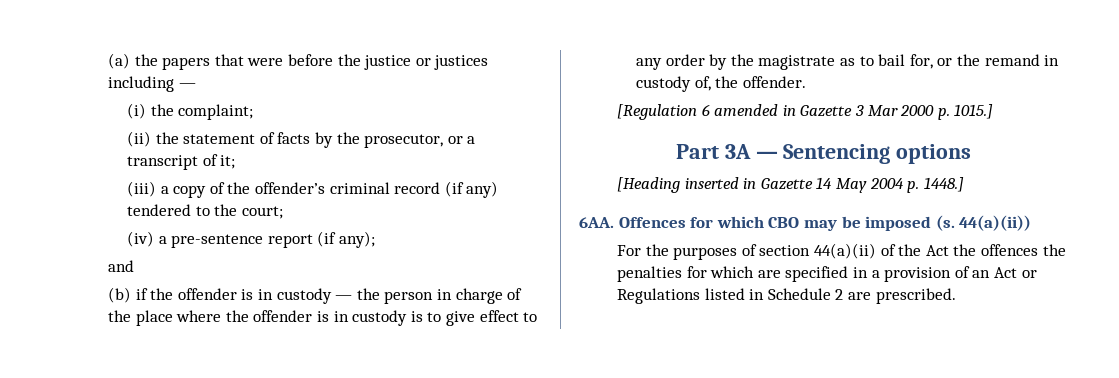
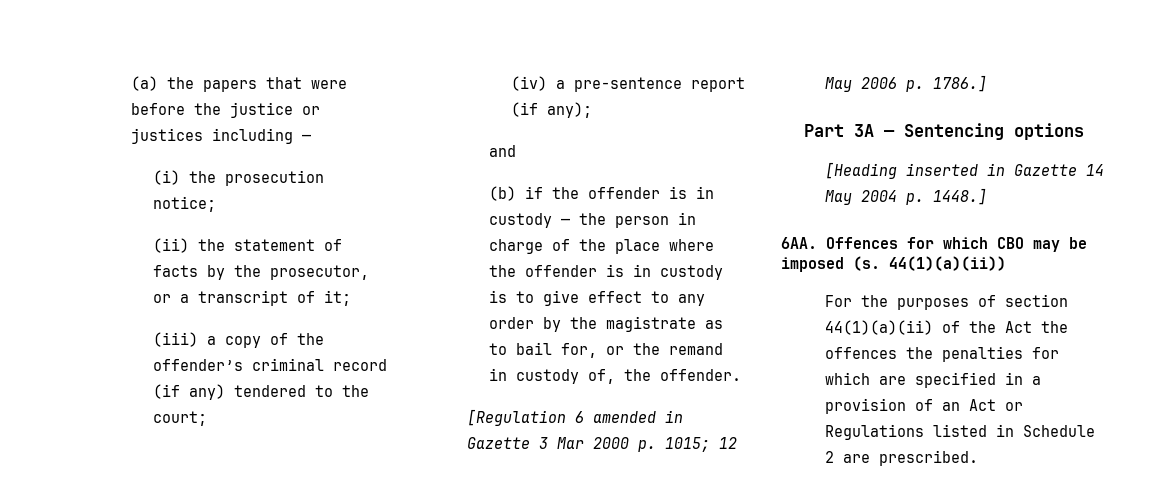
- (i) the complaint;
+ (i) the prosecution notice;
- [Regulation 6 amended in Gazette 3 Mar 2000 p. 1015.]
+ [Regulation 6 amended in Gazette 3 Mar 2000 p. 1015; 12 May 2006 p. 1786.]
- 44(a)(ii))
+ 44(1)(a)(ii))
- For the purposes of section 44(a)(ii) of the Act the offences the penalties for which are specified in a provision of an Act or Regulations listed in Schedule 2 are prescribed.
+ For the purposes of section 44(1)(a)(ii) of the Act the offences the penalties for which are specified in a provision of an Act or Regulations listed in Schedule 2 are prescribed.

